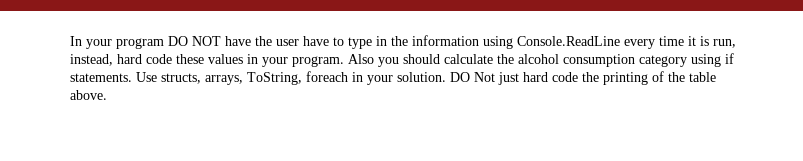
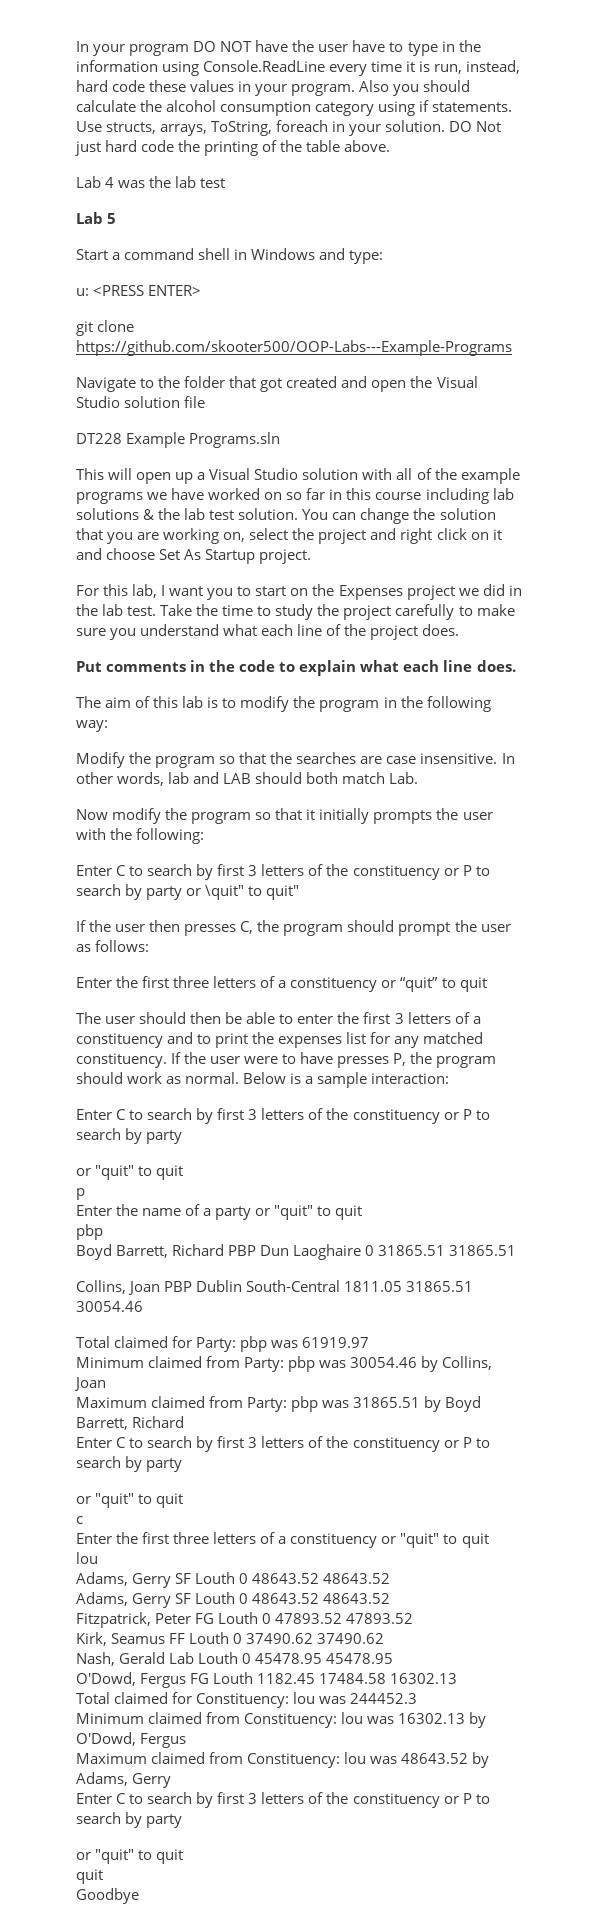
+ Lab 4 was the lab test
+ Lab 5
+ Start a command shell in Windows and type:
+ u: <PRESS ENTER>
+ git clone https://github.com/skooter500/OOP-Labs---Example-Programs
+ Navigate to the folder that got created and open the Visual Studio solution file
+ DT228 Example Programs.sln
+ This will open up a Visual Studio solution with all of the example programs we have worked on so far in this course including lab solutions & the lab test solution. You can change the solution that you are working on, select the project and right click on it and choose Set As Startup project.
+ For this lab, I want you to start on the Expenses project we did in the lab test. Take the time to study the project carefully to make sure you understand what each line of the project does.
+ Put comments in the code to explain what each line does.
+ The aim of this lab is to modify the program in the following way:
+ Modify the program so that the searches are case insensitive. In other words, lab and LAB should both match Lab.
+ Now modify the program so that it initially prompts the user with the following:
+ Enter C to search by first 3 letters of the constituency or P to search by party or \quit" to quit"
+ If the user then presses C, the program should prompt the user as follows:
+ Enter the first three letters of a constituency or “quit” to quit
+ The user should then be able to enter the first 3 letters of a constituency and to print the expenses list for any matched constituency. If the user were to have presses P, the program should work as normal. Below is a sample interaction:
+ Enter C to search by first 3 letters of the constituency or P to search by party
+ or "quit" to quit
+ p
+ Enter the name of a party or "quit" to quit
+ pbp
+ Boyd Barrett, Richard PBP Dun Laoghaire 0 31865.51 31865.51
+ Collins, Joan PBP Dublin South-Central 1811.05 31865.51 30054.46
+ Total claimed for Party: pbp was 61919.97
+ Minimum claimed from Party: pbp was 30054.46 by Collins, Joan
+ Maximum claimed from Party: pbp was 31865.51 by Boyd Barrett, Richard
+ Enter C to search by first 3 letters of the constituency or P to search by party
+ or "quit" to quit
+ c
+ Enter the first three letters of a constituency or "quit" to quit
+ lou
+ Adams, Gerry SF Louth 0 48643.52 48643.52
+ Adams, Gerry SF Louth 0 48643.52 48643.52
+ Fitzpatrick, Peter FG Louth 0 47893.52 47893.52
+ Kirk, Seamus FF Louth 0 37490.62 37490.62
+ Nash, Gerald Lab Louth 0 45478.95 45478.95
+ O'Dowd, Fergus FG Louth 1182.45 17484.58 16302.13
+ Total claimed for Constituency: lou was 244452.3
+ Minimum claimed from Constituency: lou was 16302.13 by O'Dowd, Fergus
+ Maximum claimed from Constituency: lou was 48643.52 by Adams, Gerry
+ Enter C to search by first 3 letters of the constituency or P to search by party
+ or "quit" to quit
+ quit
+ Goodbye

